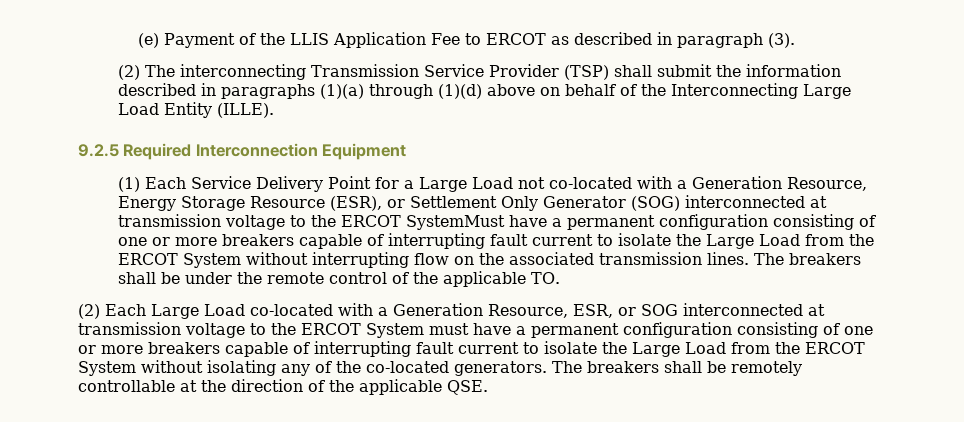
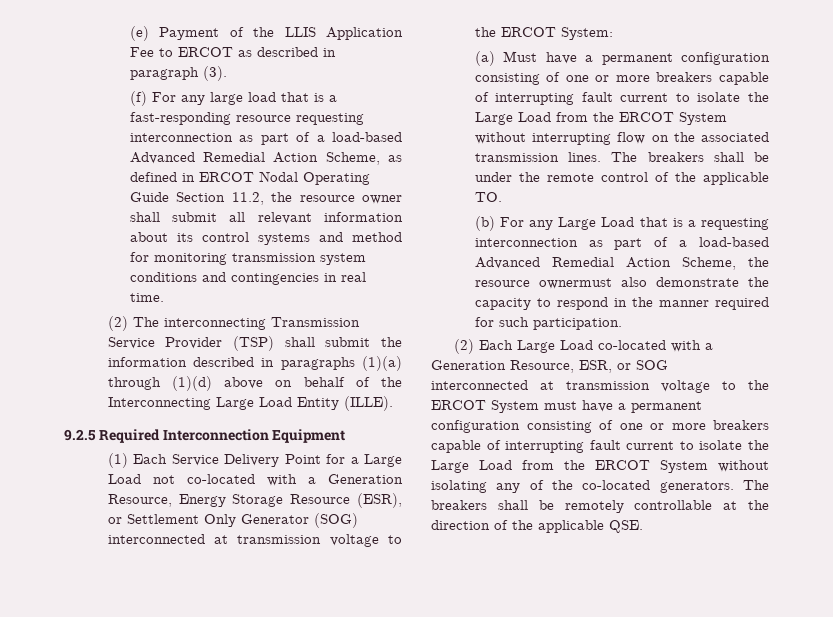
+ (f) For any large load that is a fast-responding resource requesting interconnection as part of a load-based Advanced Remedial Action Scheme, as defined in ERCOT Nodal Operating Guide Section 11.2, the resource owner shall submit all relevant information about its control systems and method for monitoring transmission system conditions and contingencies in real time.
- (1) Each Service Delivery Point for a Large Load not co-located with a Generation Resource, Energy Storage Resource (ESR), or Settlement Only Generator (SOG) interconnected at transmission voltage to the ERCOT SystemMust have a permanent configuration consisting of one or more breakers capable of interrupting fault current to isolate the Large Load from the ERCOT System without interrupting flow on the associated transmission lines.
+ (1) Each Service Delivery Point for a Large Load not co-located with a Generation Resource, Energy Storage Resource (ESR), or Settlement Only Generator (SOG) interconnected at transmission voltage to the ERCOT System:
+ (a) Must have a permanent configuration consisting of one or more breakers capable of interrupting fault current to isolate the Large Load from the ERCOT System without interrupting flow on the associated transmission lines.
+ (b) For any Large Load that is a requesting interconnection as part of a load-based Advanced Remedial Action Scheme, the resource ownermust also demonstrate the capacity to respond in the manner required for such participation.

